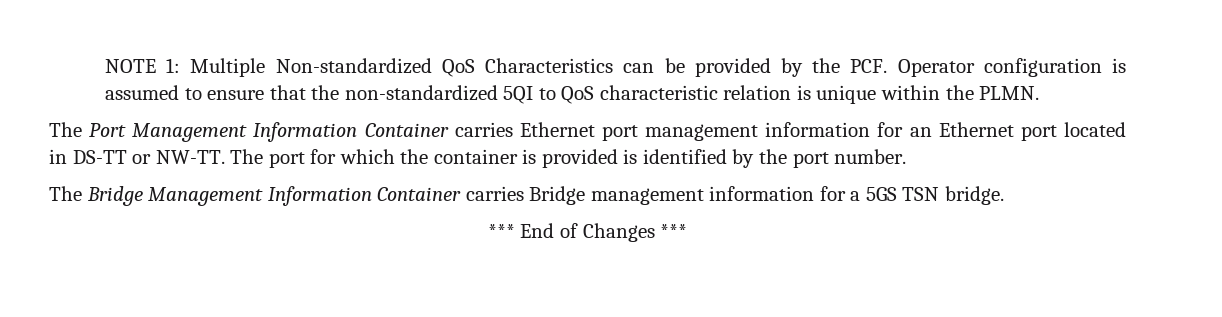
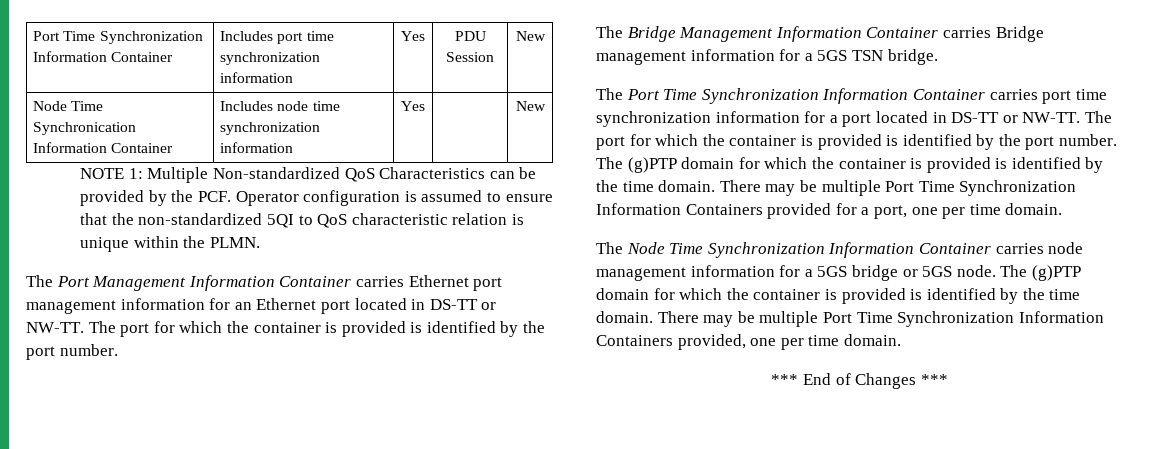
+ Port Time Synchronization Information Container | Includes port time synchronization information | Yes | PDU Session | New
+ Node Time Synchronication Information Container | Includes node time synchronization information | Yes | | New
+ The Port Time Synchronization Information Container carries port time synchronization information for a port located in DS-TT or NW-TT. The port for which the container is provided is identified by the port number. The (g)PTP domain for which the container is provided is identified by the time domain. There may be multiple Port Time Synchronization Information Containers provided for a port, one per time domain.
+ The Node Time Synchronization Information Container carries node management information for a 5GS bridge or 5GS node. The (g)PTP domain for which the container is provided is identified by the time domain. There may be multiple Port Time Synchronization Information Containers provided, one per time domain.

